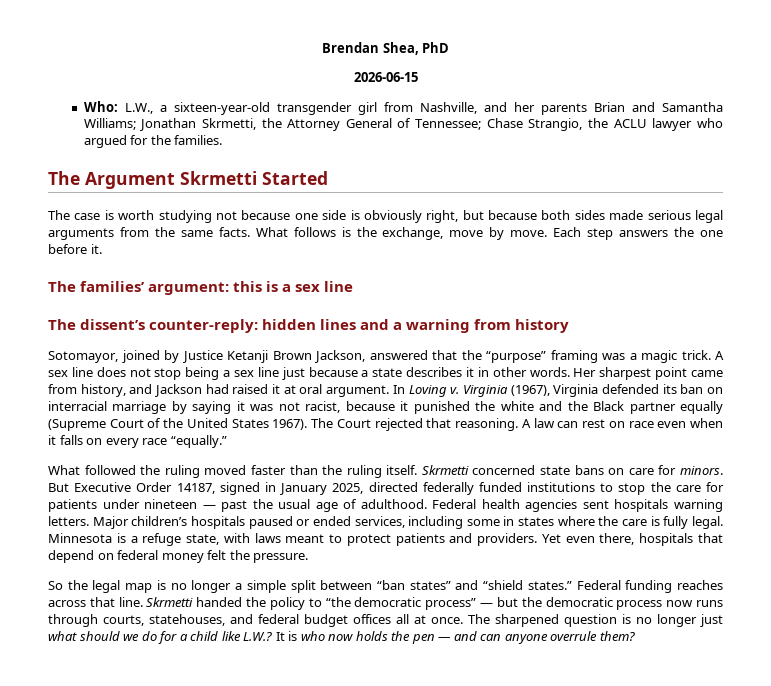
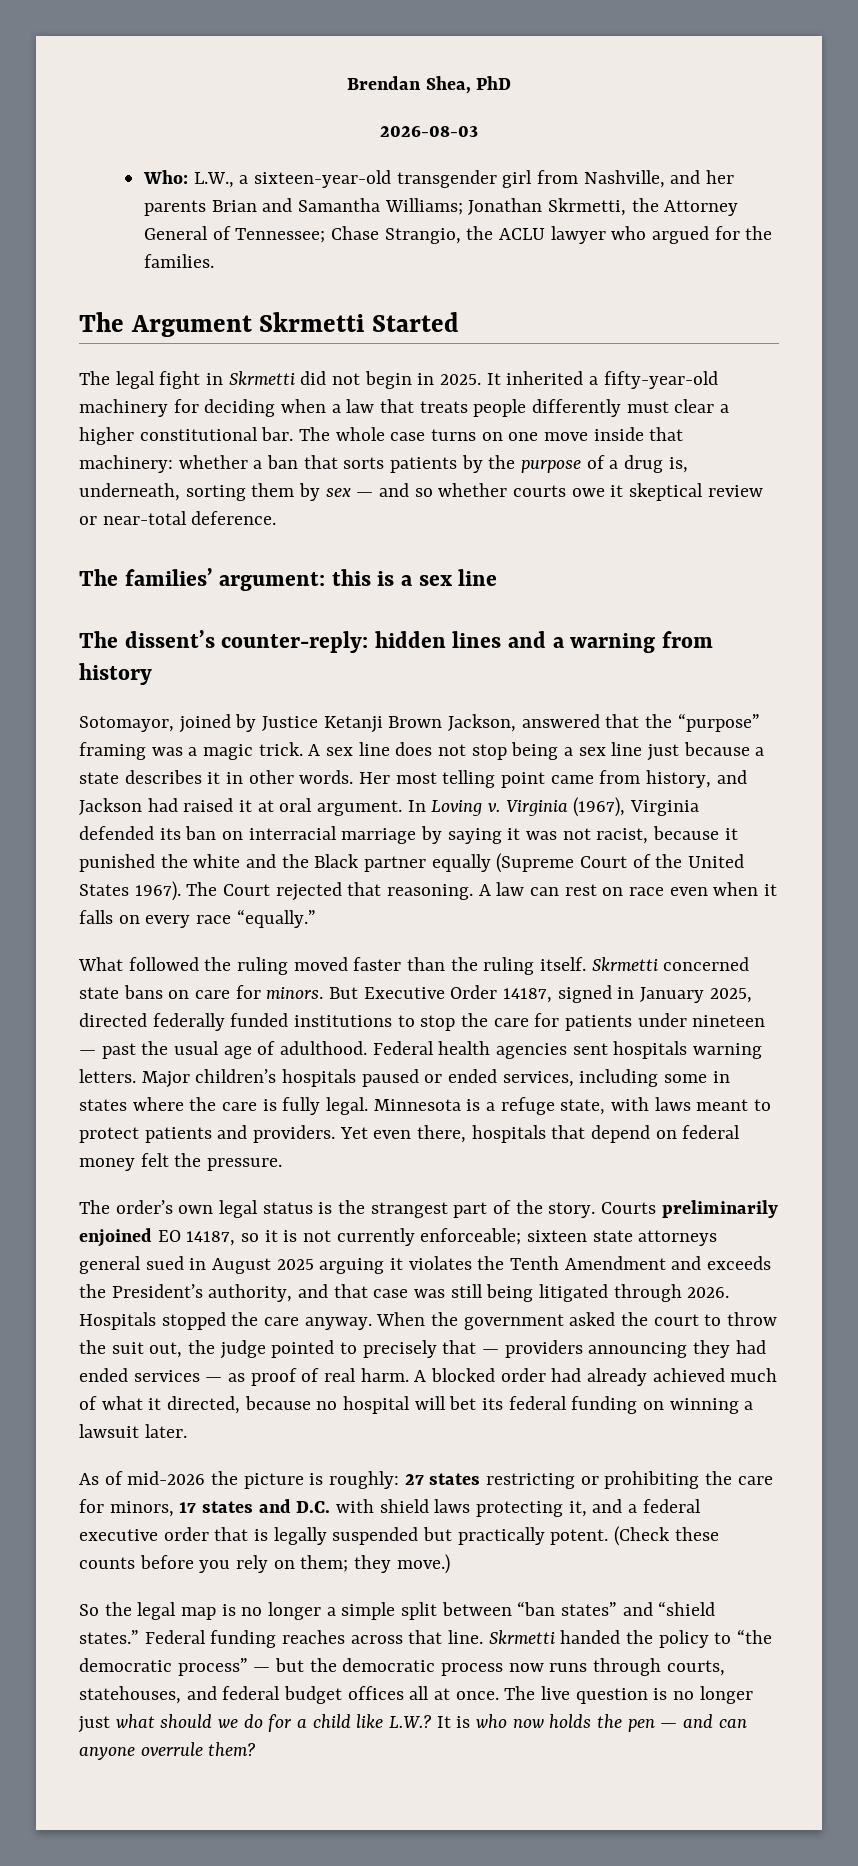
- 2026-06-15
+ 2026-08-03
- The case is worth studying not because one side is obviously right, but because both sides made serious legal arguments from the same facts. What follows is the exchange, move by move. Each step answers the one before it.
+ The legal fight in Skrmetti did not begin in 2025. It inherited a fifty-year-old machinery for deciding when a law that treats people differently must clear a higher constitutional bar. The whole case turns on one move inside that machinery: whether a ban that sorts patients by the purpose of a drug is, underneath, sorting them by sex — and so whether courts owe it skeptical review or near-total deference.
- Her sharpest point came from history, and Jackson had raised it at oral argument.
+ Her most telling point came from history, and Jackson had raised it at oral argument.
+ The order’s own legal status is the strangest part of the story. Courts preliminarily enjoined EO 14187, so it is not currently enforceable; sixteen state attorneys general sued in August 2025 arguing it violates the Tenth Amendment and exceeds the President’s authority, and that case was still being litigated through 2026. Hospitals stopped the care anyway. When the government asked the court to throw the suit out, the judge pointed to precisely that — providers announcing they had ended services — as proof of real harm. A blocked order had already achieved much of what it directed, because no hospital will bet its federal funding on winning a lawsuit later.
+ As of mid-2026 the picture is roughly: 27 states restricting or prohibiting the care for minors, 17 states and D.C. with shield laws protecting it, and a federal executive order that is legally suspended but practically potent. (Check these counts before you rely on them; they move.)
- The sharpened question is no longer just what should we do for a child like L.W.?
+ The live question is no longer just what should we do for a child like L.W.?

